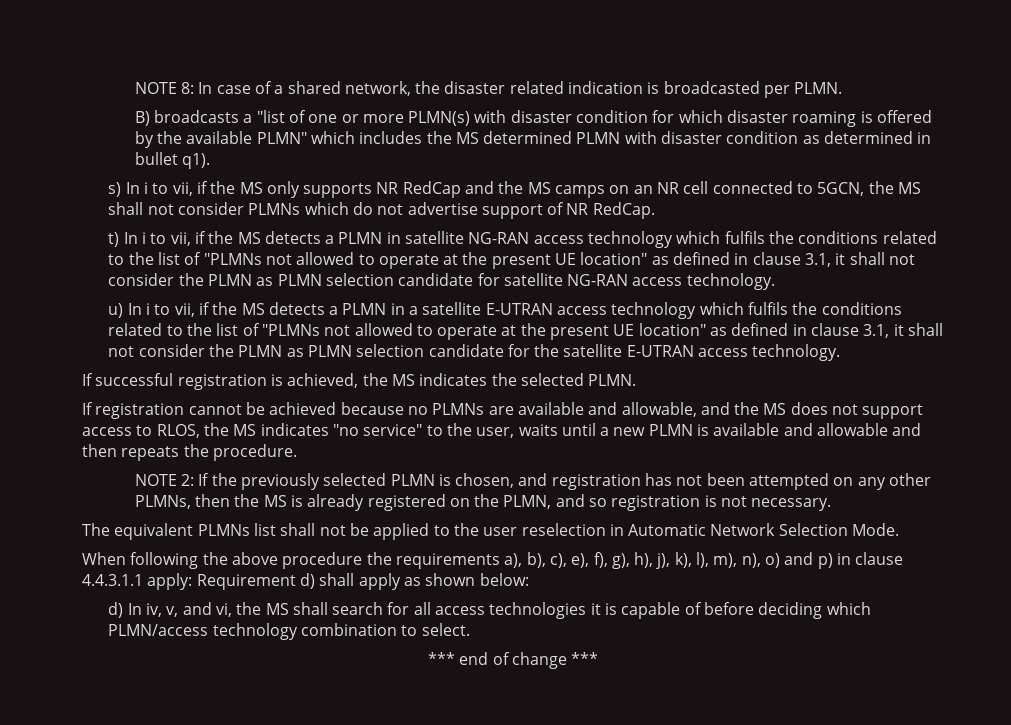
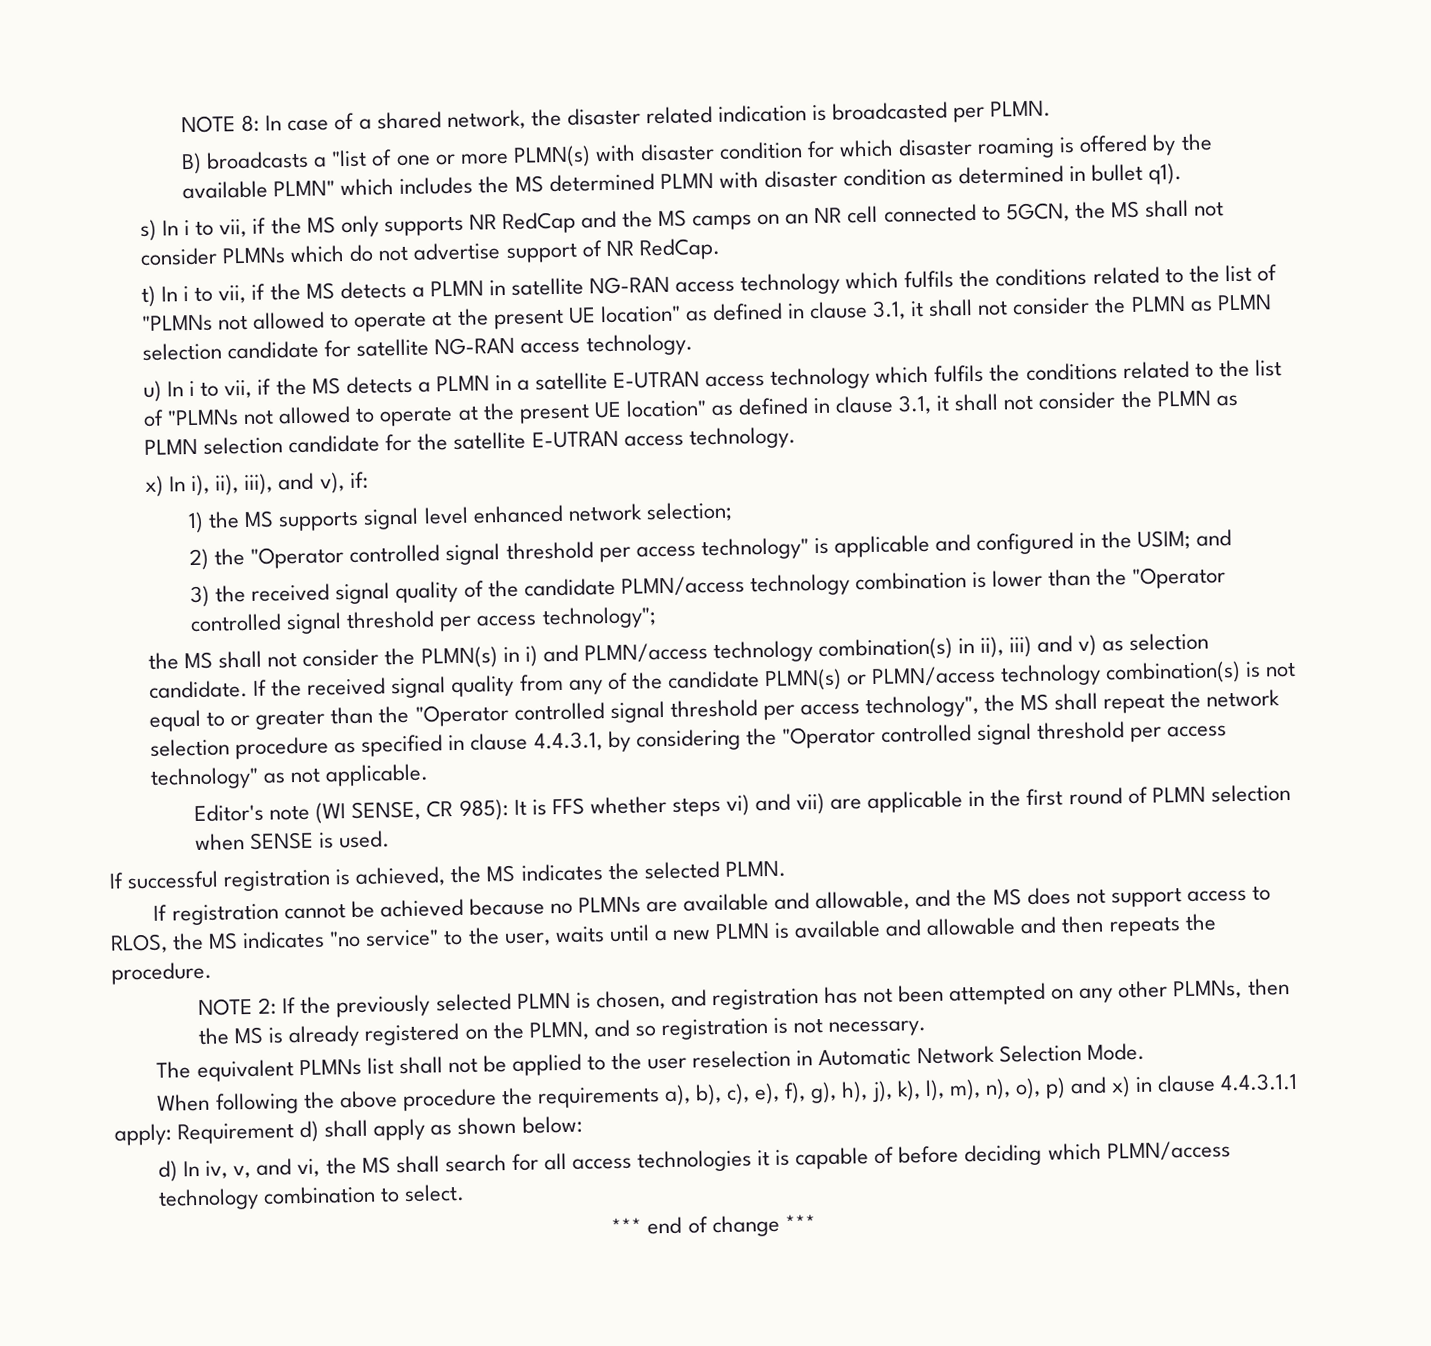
+ x) In i), ii), iii), and v), if:
+ 1) the MS supports signal level enhanced network selection;
+ 2) the "Operator controlled signal threshold per access technology" is applicable and configured in the USIM; and
+ 3) the received signal quality of the candidate PLMN/access technology combination is lower than the "Operator controlled signal threshold per access technology";
+ the MS shall not consider the PLMN(s) in i) and PLMN/access technology combination(s) in ii), iii) and v) as selection candidate. If the received signal quality from any of the candidate PLMN(s) or PLMN/access technology combination(s) is not equal to or greater than the "Operator controlled signal threshold per access technology", the MS shall repeat the network selection procedure as specified in clause 4.4.3.1, by considering the "Operator controlled signal threshold per access technology" as not applicable.
+ Editor's note (WI SENSE, CR 985): It is FFS whether steps vi) and vii) are applicable in the first round of PLMN selection when SENSE is used.
- When following the above procedure the requirements a), b), c), e), f), g), h), j), k), l), m), n), o) and p) in clause 4.4.3.1.1 apply: Requirement d) shall apply as shown below:
+ When following the above procedure the requirements a), b), c), e), f), g), h), j), k), l), m), n), o), p) and x) in clause 4.4.3.1.1 apply: Requirement d) shall apply as shown below:

